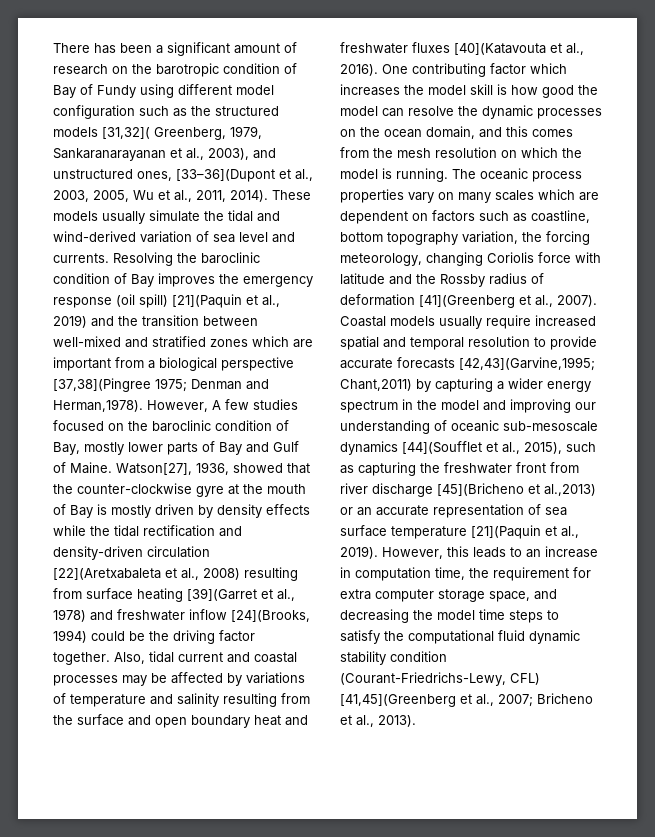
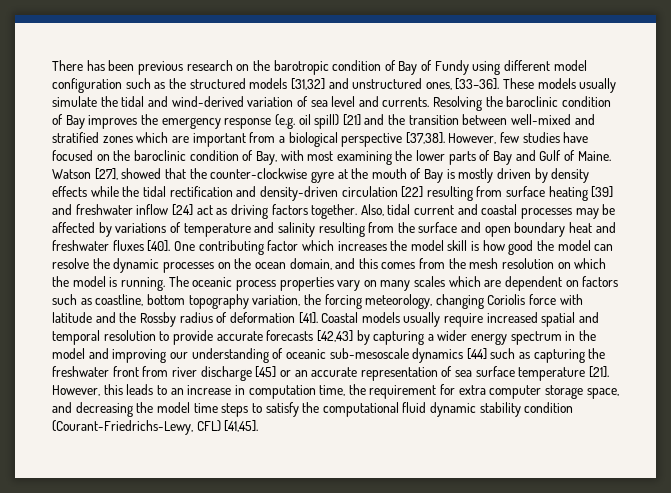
- There has been a significant amount of research on the barotropic condition of Bay of Fundy using different model configuration such as the structured models [31,32]( Greenberg, 1979, Sankaranarayanan et al., 2003), and unstructured ones, [33–36](Dupont et al., 2003, 2005, Wu et al., 2011, 2014).
+ There has been previous research on the barotropic condition of Bay of Fundy using different model configuration such as the structured models [31,32] and unstructured ones, [33–36].
- Resolving the baroclinic condition of Bay improves the emergency response (oil spill) [21](Paquin et al., 2019) and the transition between well-mixed and stratified zones which are important from a biological perspective [37,38](Pingree 1975; Denman and Herman,1978). However, A few studies focused on the baroclinic condition of Bay, mostly lower parts of Bay and Gulf of Maine.
+ Resolving the baroclinic condition of Bay improves the emergency response (e.g. oil spill) [21] and the transition between well-mixed and stratified zones which are important from a biological perspective [37,38]. However, few studies have focused on the baroclinic condition of Bay, with most examining the lower parts of Bay and Gulf of Maine.
- Watson[27], 1936, showed that the counter-clockwise gyre at the mouth of Bay is mostly driven by density effects while the tidal rectification and density-driven circulation [22](Aretxabaleta et al., 2008) resulting from surface heating [39](Garret et al., 1978) and freshwater inflow [24](Brooks, 1994) could be the driving factor together.
+ Watson [27], showed that the counter-clockwise gyre at the mouth of Bay is mostly driven by density effects while the tidal rectification and density-driven circulation [22] resulting from surface heating [39] and freshwater inflow [24] act as driving factors together.
- Also, tidal current and coastal processes may be affected by variations of temperature and salinity resulting from the surface and open boundary heat and freshwater fluxes [40](Katavouta et al., 2016).
+ Also, tidal current and coastal processes may be affected by variations of temperature and salinity resulting from the surface and open boundary heat and freshwater fluxes [40].
- The oceanic process properties vary on many scales which are dependent on factors such as coastline, bottom topography variation, the forcing meteorology, changing Coriolis force with latitude and the Rossby radius of deformation [41](Greenberg et al., 2007).
+ The oceanic process properties vary on many scales which are dependent on factors such as coastline, bottom topography variation, the forcing meteorology, changing Coriolis force with latitude and the Rossby radius of deformation [41].
- Coastal models usually require increased spatial and temporal resolution to provide accurate forecasts [42,43](Garvine,1995; Chant,2011) by capturing a wider energy spectrum in the model and improving our understanding of oceanic sub-mesoscale dynamics [44](Soufflet et al., 2015), such as capturing the freshwater front from river discharge [45](Bricheno et al.,2013) or an accurate representation of sea surface temperature [21](Paquin et al., 2019).
+ Coastal models usually require increased spatial and temporal resolution to provide accurate forecasts [42,43] by capturing a wider energy spectrum in the model and improving our understanding of oceanic sub-mesoscale dynamics [44] such as capturing the freshwater front from river discharge [45] or an accurate representation of sea surface temperature [21].
- However, this leads to an increase in computation time, the requirement for extra computer storage space, and decreasing the model time steps to satisfy the computational fluid dynamic stability condition (Courant-Friedrichs-Lewy, CFL) [41,45](Greenberg et al., 2007; Bricheno et al., 2013).
+ However, this leads to an increase in computation time, the requirement for extra computer storage space, and decreasing the model time steps to satisfy the computational fluid dynamic stability condition (Courant-Friedrichs-Lewy, CFL) [41,45].

